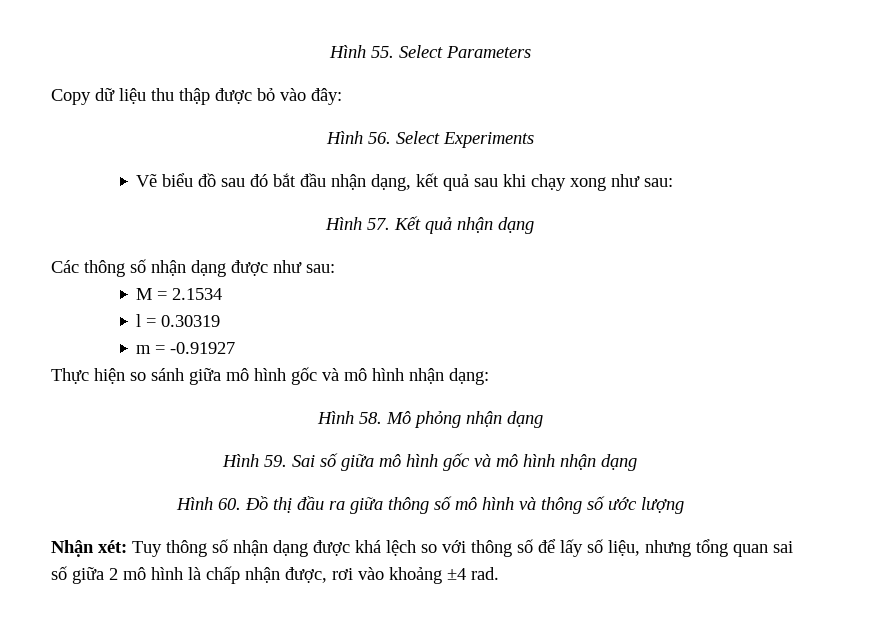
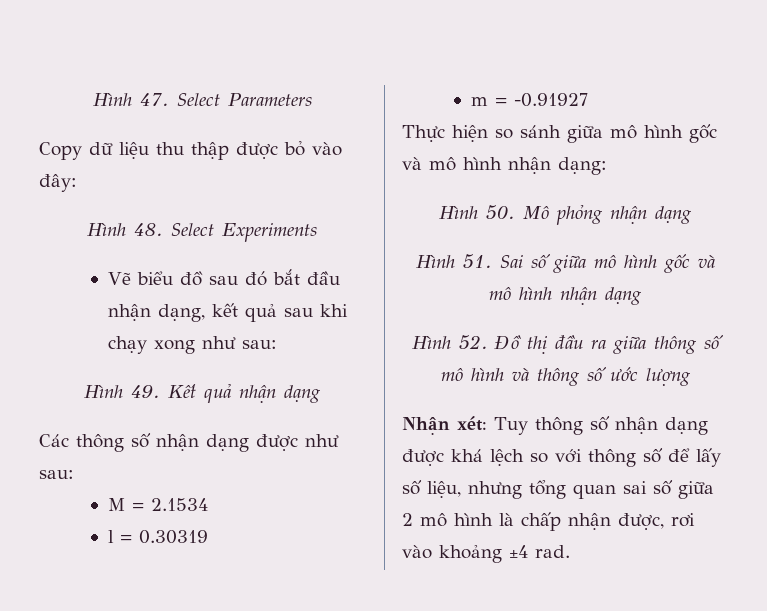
- Hình 55. Select Parameters
+ Hình 47. Select Parameters
- Hình 56. Select Experiments
+ Hình 48. Select Experiments
- Hình 57. Kết quả nhận dạng
+ Hình 49. Kết quả nhận dạng
- Hình 58. Mô phỏng nhận dạng
+ Hình 50. Mô phỏng nhận dạng
- Hình 59. Sai số giữa mô hình gốc và mô hình nhận dạng
+ Hình 51. Sai số giữa mô hình gốc và mô hình nhận dạng
- Hình 60. Đồ thị đầu ra giữa thông số mô hình và thông số ước lượng
+ Hình 52. Đồ thị đầu ra giữa thông số mô hình và thông số ước lượng

